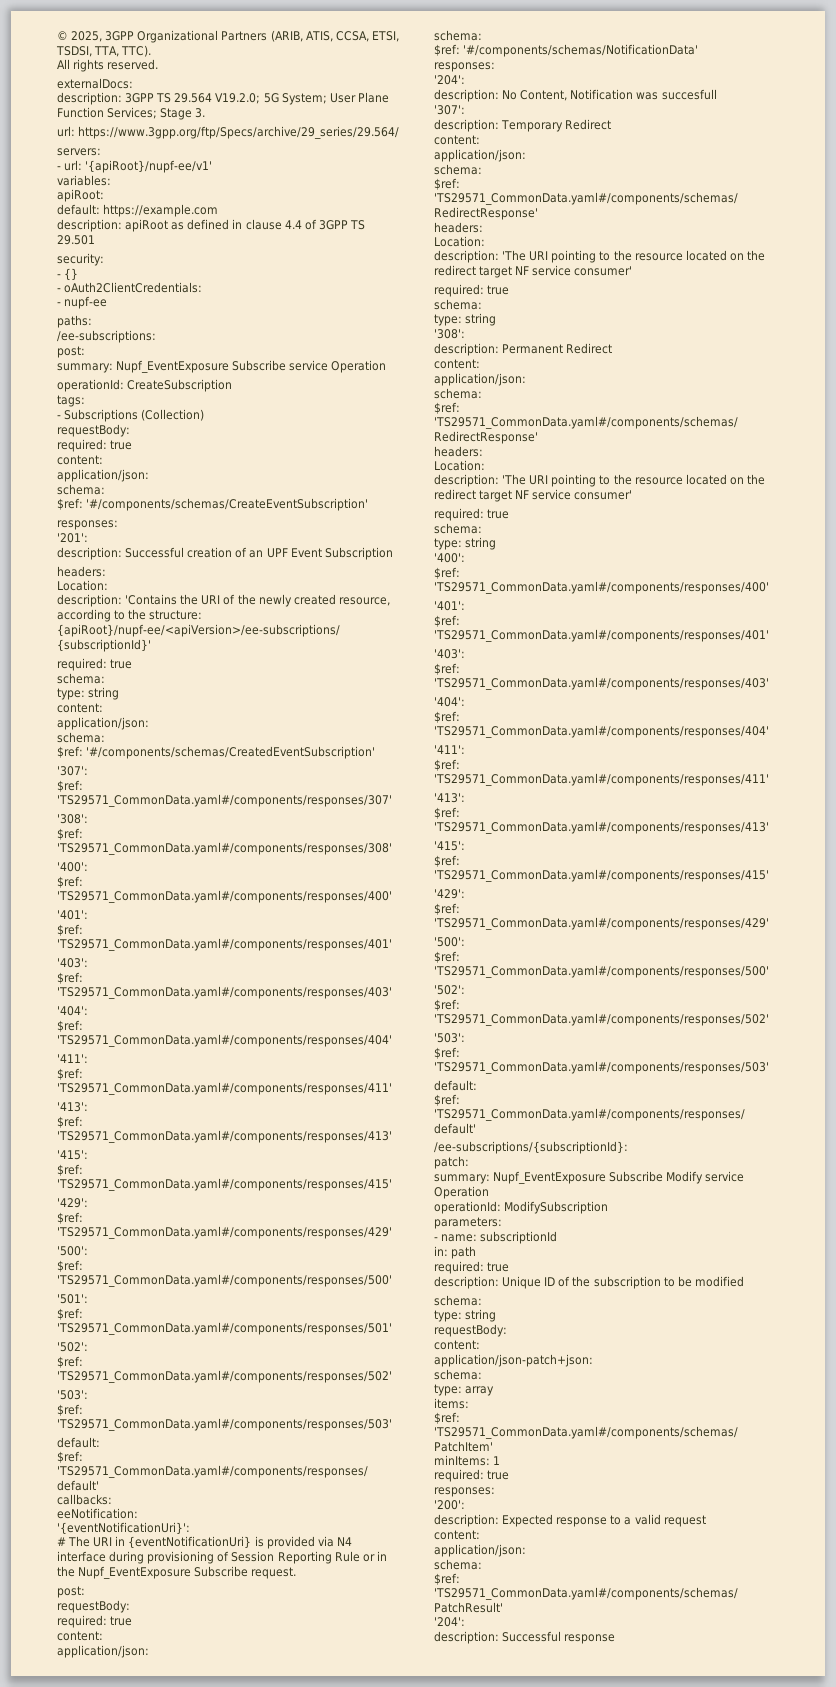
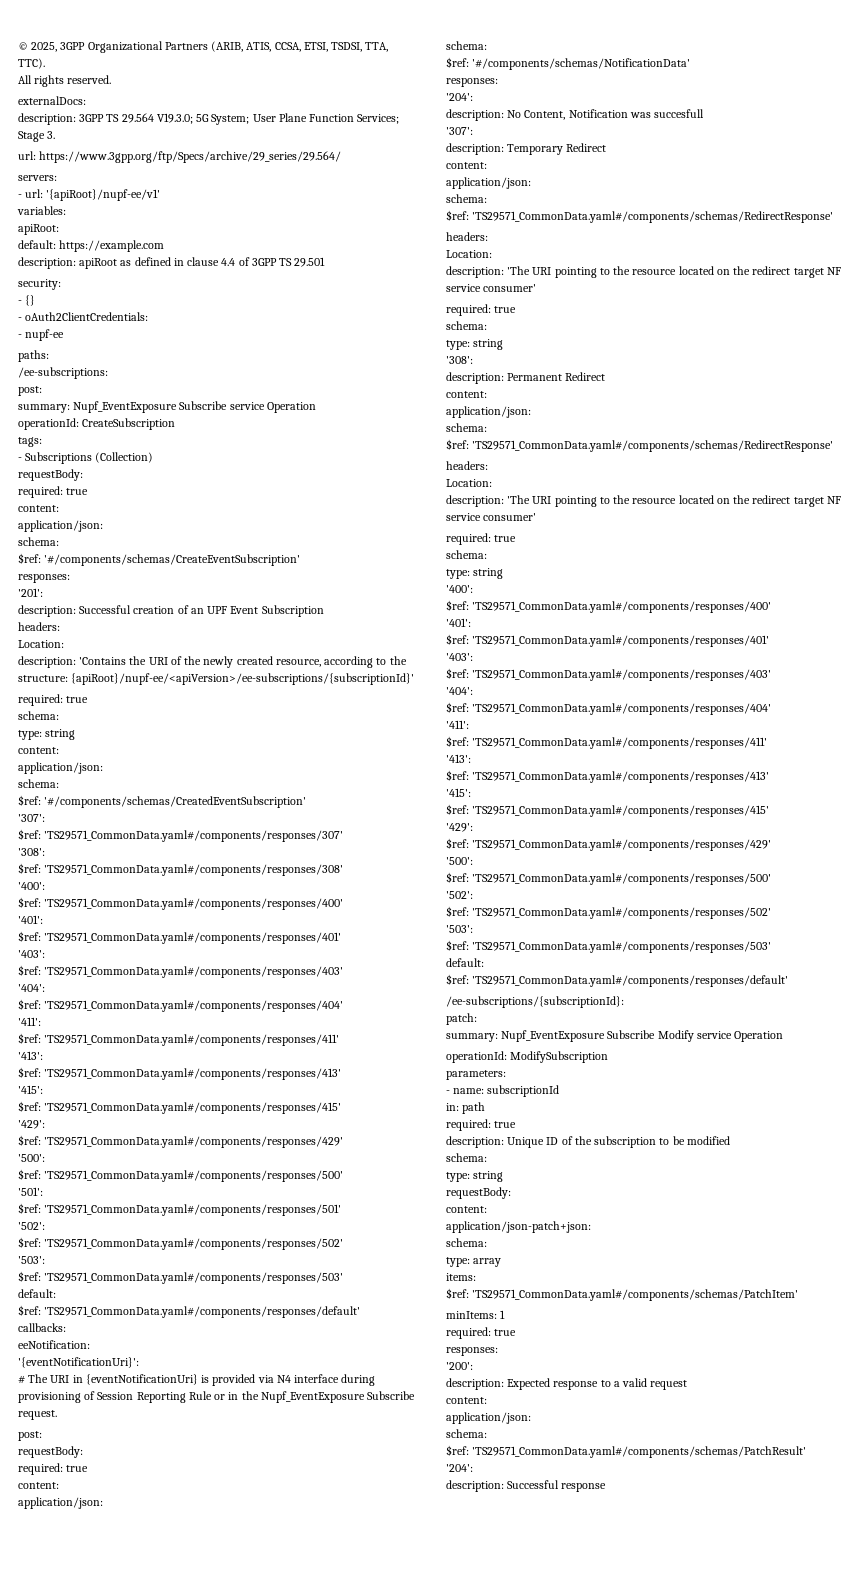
- description: 3GPP TS 29.564 V19.2.0; 5G System; User Plane Function Services; Stage 3.
+ description: 3GPP TS 29.564 V19.3.0; 5G System; User Plane Function Services; Stage 3.

